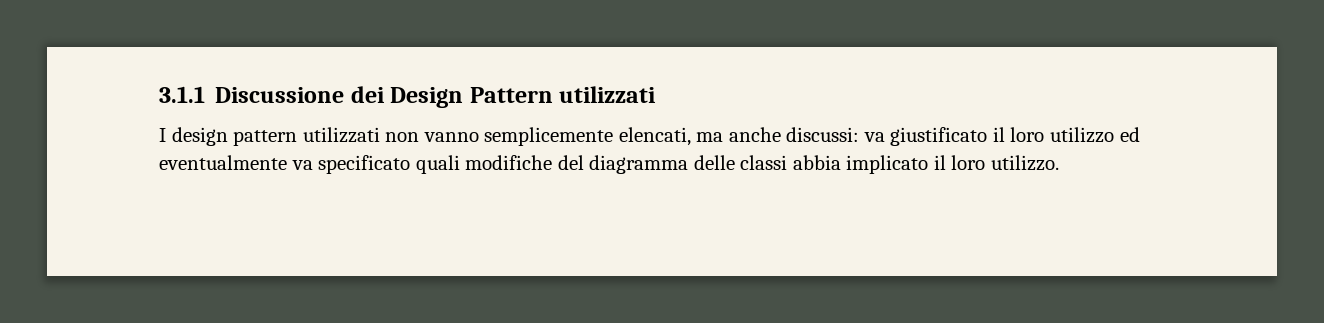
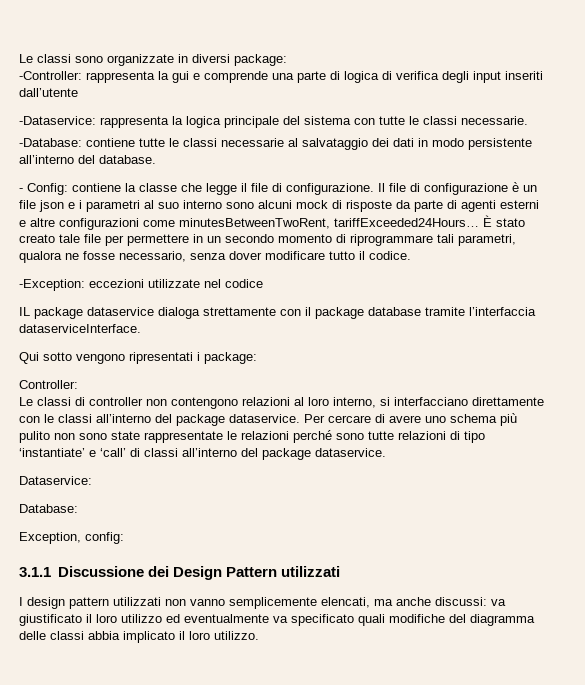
+ Le classi sono organizzate in diversi package:
+ -Controller: rappresenta la gui e comprende una parte di logica di verifica degli input inseriti dall’utente
+ -Dataservice: rappresenta la logica principale del sistema con tutte le classi necessarie.
+ -Database: contiene tutte le classi necessarie al salvataggio dei dati in modo persistente all’interno del database.
+ - Config: contiene la classe che legge il file di configurazione. Il file di configurazione è un file json e i parametri al suo interno sono alcuni mock di risposte da parte di agenti esterni e altre configurazioni come minutesBetweenTwoRent, tariffExceeded24Hours… È stato creato tale file per permettere in un secondo momento di riprogrammare tali parametri, qualora ne fosse necessario, senza dover modificare tutto il codice.
+ -Exception: eccezioni utilizzate nel codice
+ IL package dataservice dialoga strettamente con il package database tramite l’interfaccia dataserviceInterface.
+ Qui sotto vengono ripresentati i package:
+ Controller:
+ Le classi di controller non contengono relazioni al loro interno, si interfacciano direttamente con le classi all’interno del package dataservice. Per cercare di avere uno schema più pulito non sono state rappresentate le relazioni perché sono tutte relazioni di tipo ‘instantiate’ e ‘call’ di classi all’interno del package dataservice.
+ Dataservice:
+ Database:
+ Exception, config:

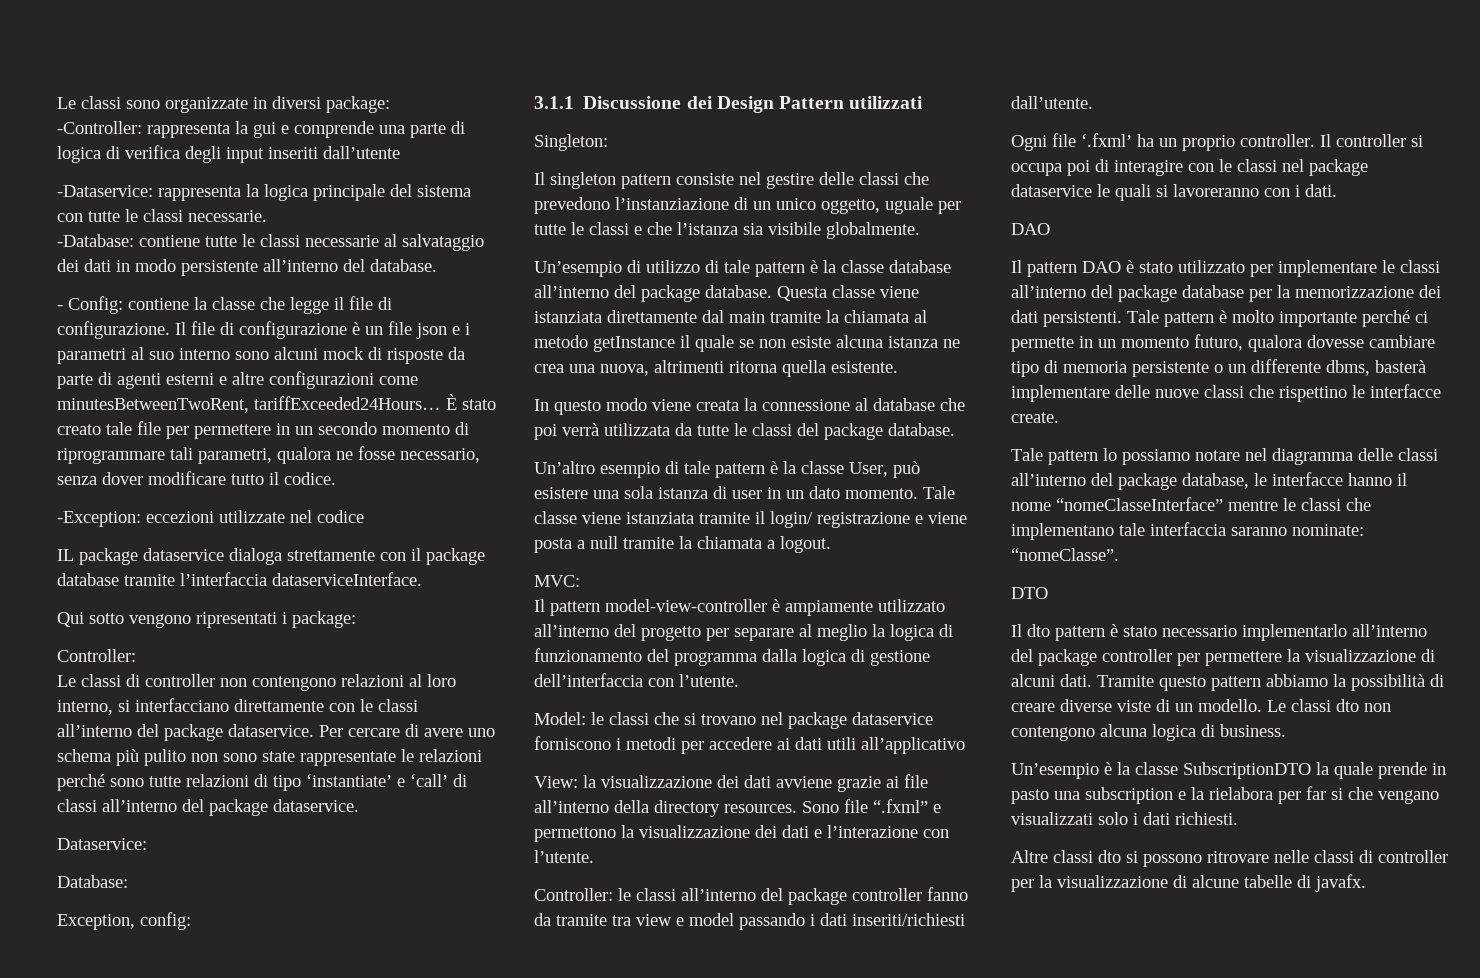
- I design pattern utilizzati non vanno semplicemente elencati, ma anche discussi: va giustificato il loro utilizzo ed eventualmente va specificato quali modifiche del diagramma delle classi abbia implicato il loro utilizzo.
+ Singleton:
+ Il singleton pattern consiste nel gestire delle classi che prevedono l’instanziazione di un unico oggetto, uguale per tutte le classi e che l’istanza sia visibile globalmente.
+ Un’esempio di utilizzo di tale pattern è la classe database all’interno del package database. Questa classe viene istanziata direttamente dal main tramite la chiamata al metodo getInstance il quale se non esiste alcuna istanza ne crea una nuova, altrimenti ritorna quella esistente.
+ In questo modo viene creata la connessione al database che poi verrà utilizzata da tutte le classi del package database.
+ Un’altro esempio di tale pattern è la classe User, può esistere una sola istanza di user in un dato momento. Tale classe viene istanziata tramite il login/ registrazione e viene posta a null tramite la chiamata a logout.
+ MVC:
+ Il pattern model-view-controller è ampiamente utilizzato all’interno del progetto per separare al meglio la logica di funzionamento del programma dalla logica di gestione dell’interfaccia con l’utente.
+ Model: le classi che si trovano nel package dataservice forniscono i metodi per accedere ai dati utili all’applicativo
+ View: la visualizzazione dei dati avviene grazie ai file all’interno della directory resources. Sono file “.fxml” e permettono la visualizzazione dei dati e l’interazione con l’utente.
+ Controller: le classi all’interno del package controller fanno da tramite tra view e model passando i dati inseriti/richiesti dall’utente.
+ Ogni file ‘.fxml’ ha un proprio controller. Il controller si occupa poi di interagire con le classi nel package dataservice le quali si lavoreranno con i dati.
+ DAO
+ Il pattern DAO è stato utilizzato per implementare le classi all’interno del package database per la memorizzazione dei dati persistenti. Tale pattern è molto importante perché ci permette in un momento futuro, qualora dovesse cambiare tipo di memoria persistente o un differente dbms, basterà implementare delle nuove classi che rispettino le interfacce create.
+ Tale pattern lo possiamo notare nel diagramma delle classi all’interno del package database, le interfacce hanno il nome “nomeClasseInterface” mentre le classi che implementano tale interfaccia saranno nominate: “nomeClasse”.
+ DTO
+ Il dto pattern è stato necessario implementarlo all’interno del package controller per permettere la visualizzazione di alcuni dati. Tramite questo pattern abbiamo la possibilità di creare diverse viste di un modello. Le classi dto non contengono alcuna logica di business.
+ Un’esempio è la classe SubscriptionDTO la quale prende in pasto una subscription e la rielabora per far si che vengano visualizzati solo i dati richiesti.
+ Altre classi dto si possono ritrovare nelle classi di controller per la visualizzazione di alcune tabelle di javafx.

